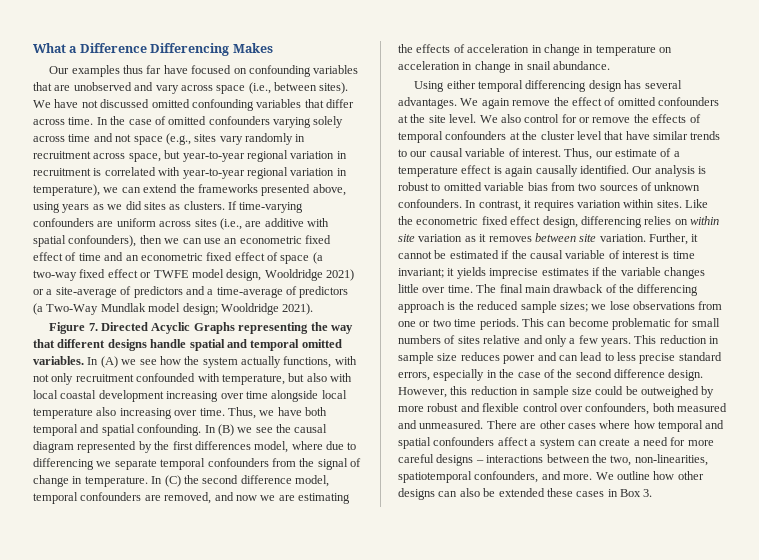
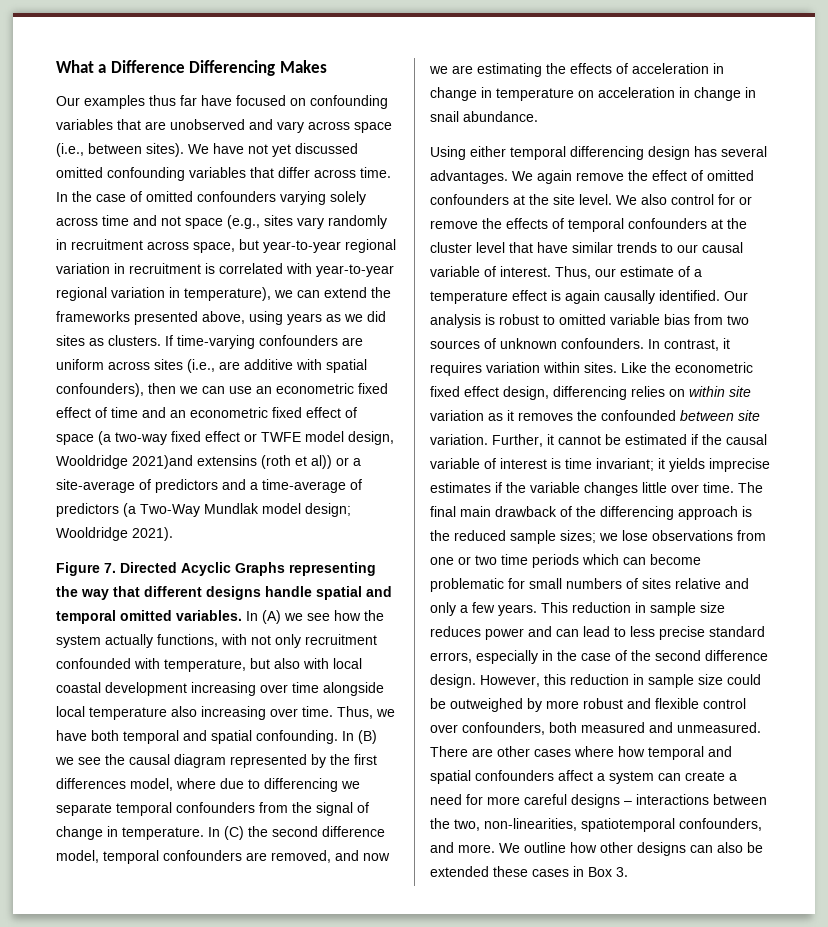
- We have not discussed omitted confounding variables that differ across time.
+ We have not yet discussed omitted confounding variables that differ across time.
- If time-varying confounders are uniform across sites (i.e., are additive with spatial confounders), then we can use an econometric fixed effect of time and an econometric fixed effect of space (a two-way fixed effect or TWFE model design, Wooldridge 2021) or a site-average of predictors and a time-average of predictors (a Two-Way Mundlak model design; Wooldridge 2021).
+ If time-varying confounders are uniform across sites (i.e., are additive with spatial confounders), then we can use an econometric fixed effect of time and an econometric fixed effect of space (a two-way fixed effect or TWFE model design, Wooldridge 2021)and extensins (roth et al)) or a site-average of predictors and a time-average of predictors (a Two-Way Mundlak model design; Wooldridge 2021).
- Like the econometric fixed effect design, differencing relies on within site variation as it removes between site variation.
+ Like the econometric fixed effect design, differencing relies on within site variation as it removes the confounded between site variation.
- The final main drawback of the differencing approach is the reduced sample sizes; we lose observations from one or two time periods. This can become problematic for small numbers of sites relative and only a few years.
+ The final main drawback of the differencing approach is the reduced sample sizes; we lose observations from one or two time periods which can become problematic for small numbers of sites relative and only a few years.

